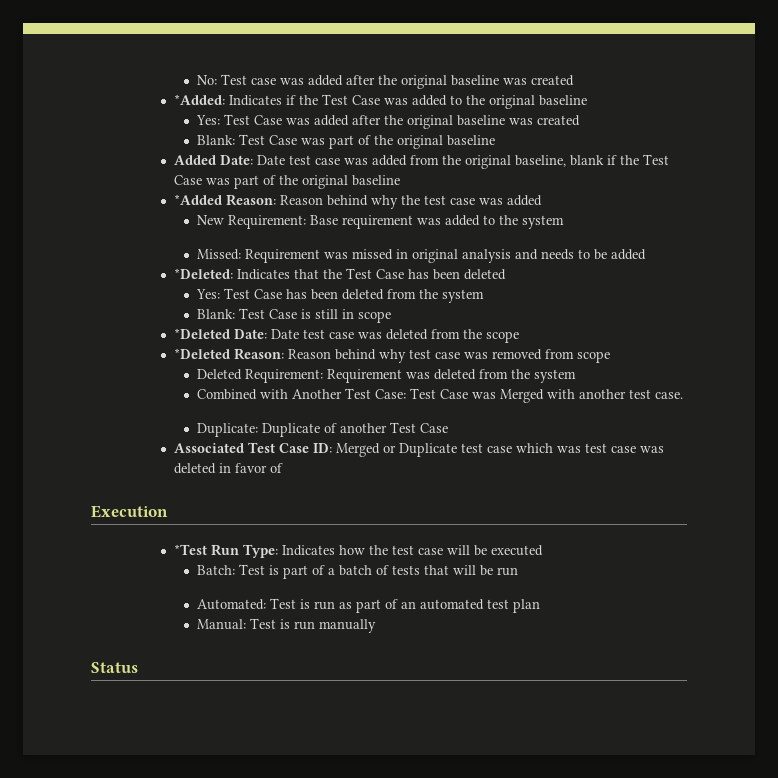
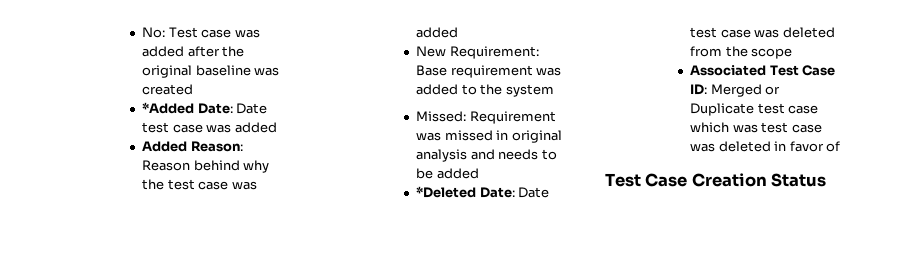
- *Added: Indicates if the Test Case was added to the original baseline
- Yes: Test Case was added after the original baseline was created
- Blank: Test Case was part of the original baseline
- Added Date: Date test case was added from the original baseline, blank if the Test Case was part of the original baseline
- *Added Reason: Reason behind why the test case was added
+ *Added Date: Date test case was added
+ Added Reason: Reason behind why the test case was added
- *Deleted: Indicates that the Test Case has been deleted
- Yes: Test Case has been deleted from the system
- Blank: Test Case is still in scope
- *Deleted Reason: Reason behind why test case was removed from scope
- Deleted Requirement: Requirement was deleted from the system
- Combined with Another Test Case: Test Case was Merged with another test case.
- Duplicate: Duplicate of another Test Case
- Execution
- *Test Run Type: Indicates how the test case will be executed
- Batch: Test is part of a batch of tests that will be run
- Automated: Test is run as part of an automated test plan
- Manual: Test is run manually
- Status
+ Test Case Creation Status

